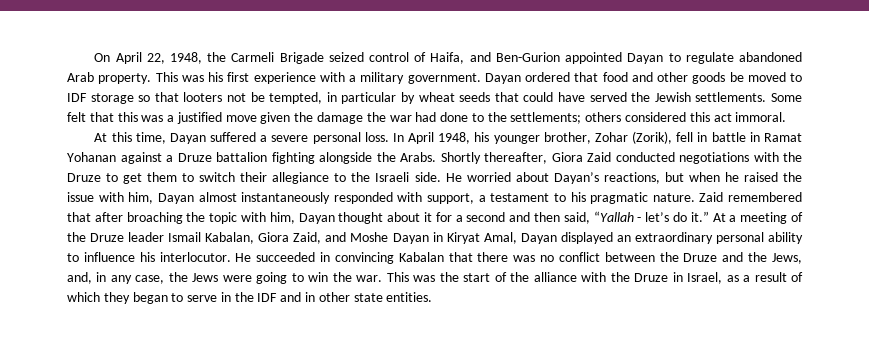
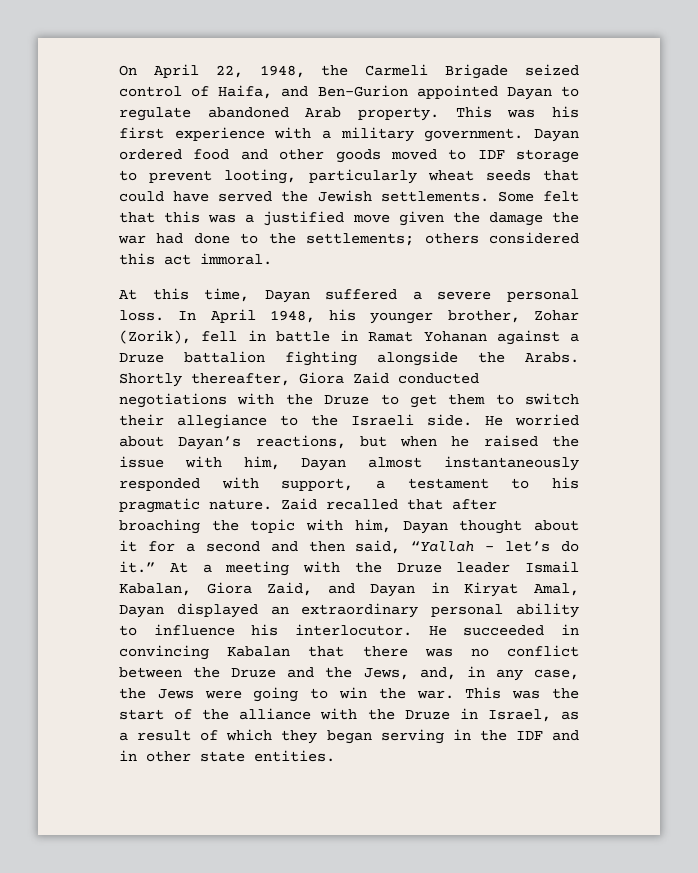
- Dayan ordered that food and other goods be moved to IDF storage so that looters not be tempted, in particular by wheat seeds that could have served the Jewish settlements.
+ Dayan ordered food and other goods moved to IDF storage to prevent looting, particularly wheat seeds that could have served the Jewish settlements.
- Zaid remembered that after broaching the topic with him, Dayan thought about it for a second and then said, “Yallah - let’s do it.”
+ Zaid recalled that after broaching the topic with him, Dayan thought about it for a second and then said, “Yallah - let’s do it.”
- At a meeting of the Druze leader Ismail Kabalan, Giora Zaid, and Moshe Dayan in Kiryat Amal, Dayan displayed an extraordinary personal ability to influence his interlocutor.
+ At a meeting with the Druze leader Ismail Kabalan, Giora Zaid, and Dayan in Kiryat Amal, Dayan displayed an extraordinary personal ability to influence his interlocutor.
- This was the start of the alliance with the Druze in Israel, as a result of which they began to serve in the IDF and in other state entities.
+ This was the start of the alliance with the Druze in Israel, as a result of which they began serving in the IDF and in other state entities.

